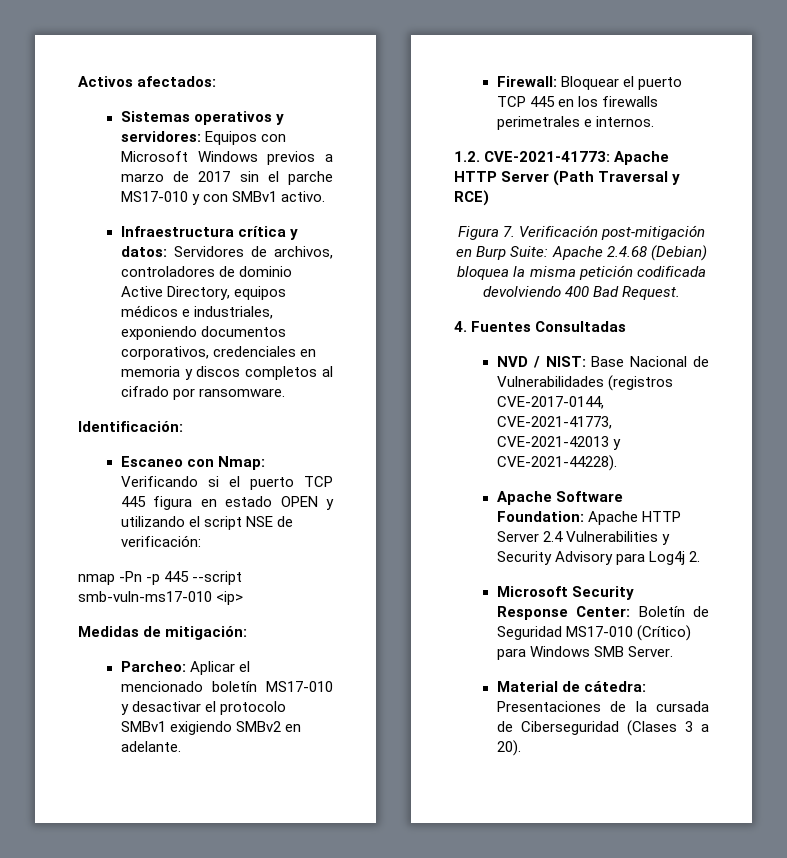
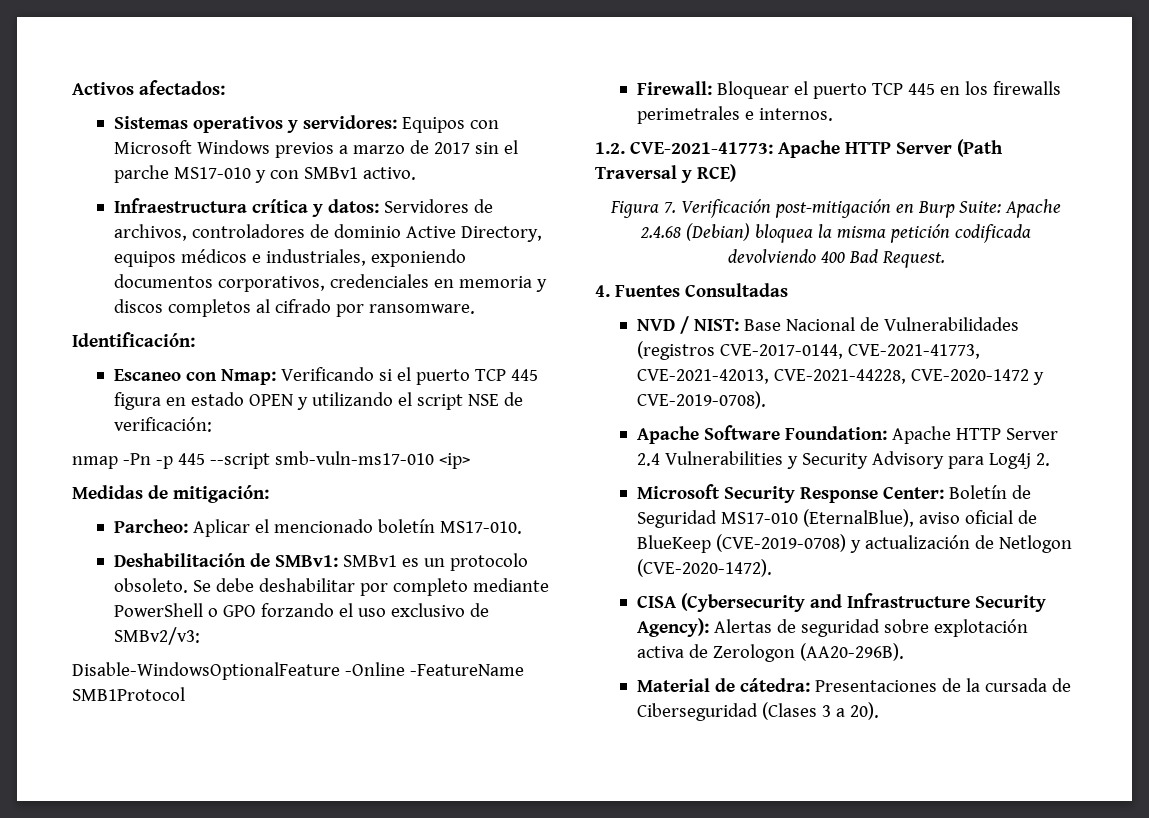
- Parcheo: Aplicar el mencionado boletín MS17-010 y desactivar el protocolo SMBv1 exigiendo SMBv2 en adelante.
+ Parcheo: Aplicar el mencionado boletín MS17-010.
+ Deshabilitación de SMBv1: SMBv1 es un protocolo obsoleto. Se debe deshabilitar por completo mediante PowerShell o GPO forzando el uso exclusivo de SMBv2/v3:
+ Disable-WindowsOptionalFeature -Online -FeatureName SMB1Protocol
- NVD / NIST: Base Nacional de Vulnerabilidades (registros CVE-2017-0144, CVE-2021-41773, CVE-2021-42013 y CVE-2021-44228).
+ NVD / NIST: Base Nacional de Vulnerabilidades (registros CVE-2017-0144, CVE-2021-41773, CVE-2021-42013, CVE-2021-44228, CVE-2020-1472 y CVE-2019-0708).
- Microsoft Security Response Center: Boletín de Seguridad MS17-010 (Crítico) para Windows SMB Server.
+ Microsoft Security Response Center: Boletín de Seguridad MS17-010 (EternalBlue), aviso oficial de BlueKeep (CVE-2019-0708) y actualización de Netlogon (CVE-2020-1472).
+ CISA (Cybersecurity and Infrastructure Security Agency): Alertas de seguridad sobre explotación activa de Zerologon (AA20-296B).

